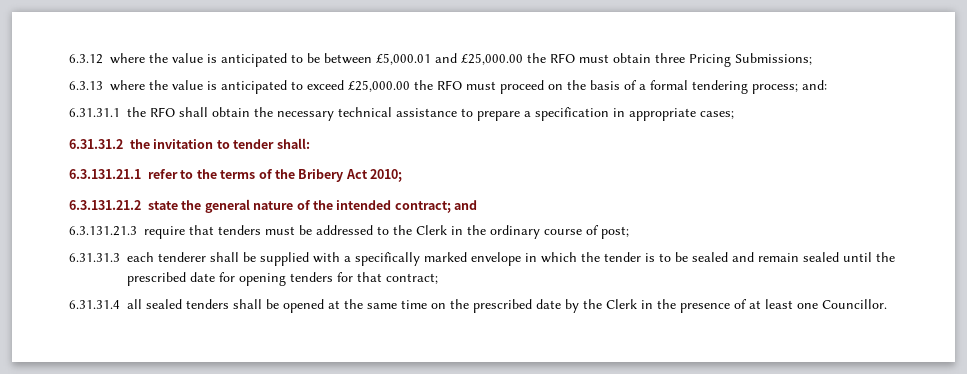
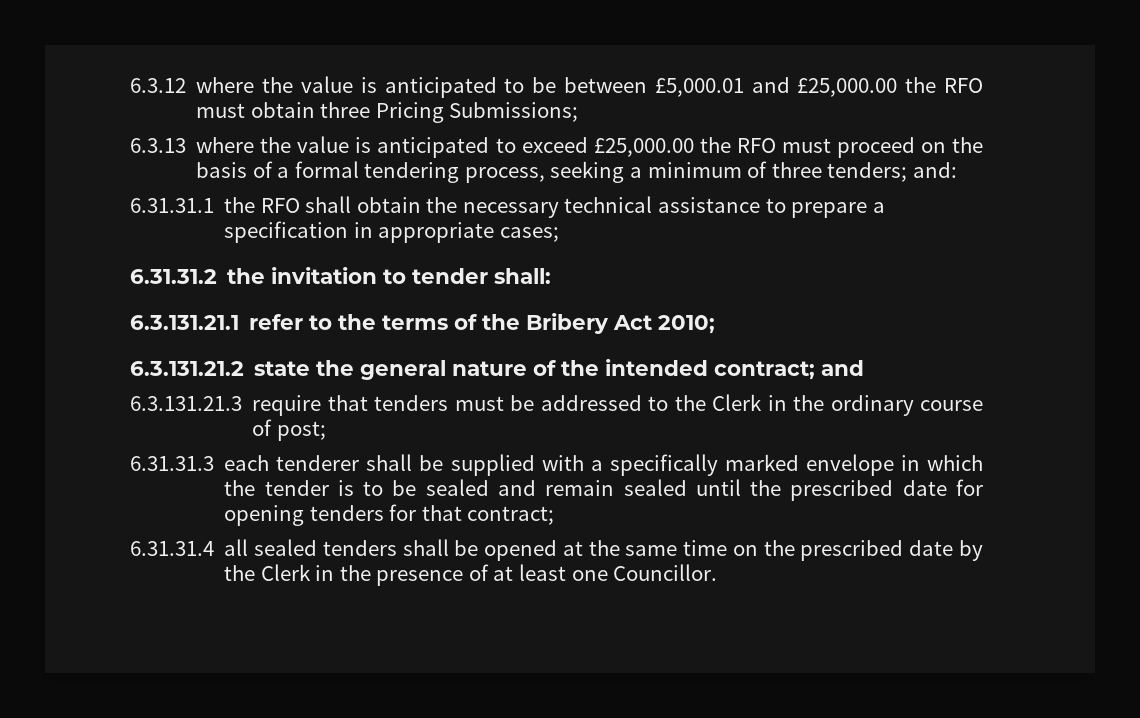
- 6.3.13 where the value is anticipated to exceed £25,000.00 the RFO must proceed on the basis of a formal tendering process; and:
+ 6.3.13 where the value is anticipated to exceed £25,000.00 the RFO must proceed on the basis of a formal tendering process, seeking a minimum of three tenders; and:

